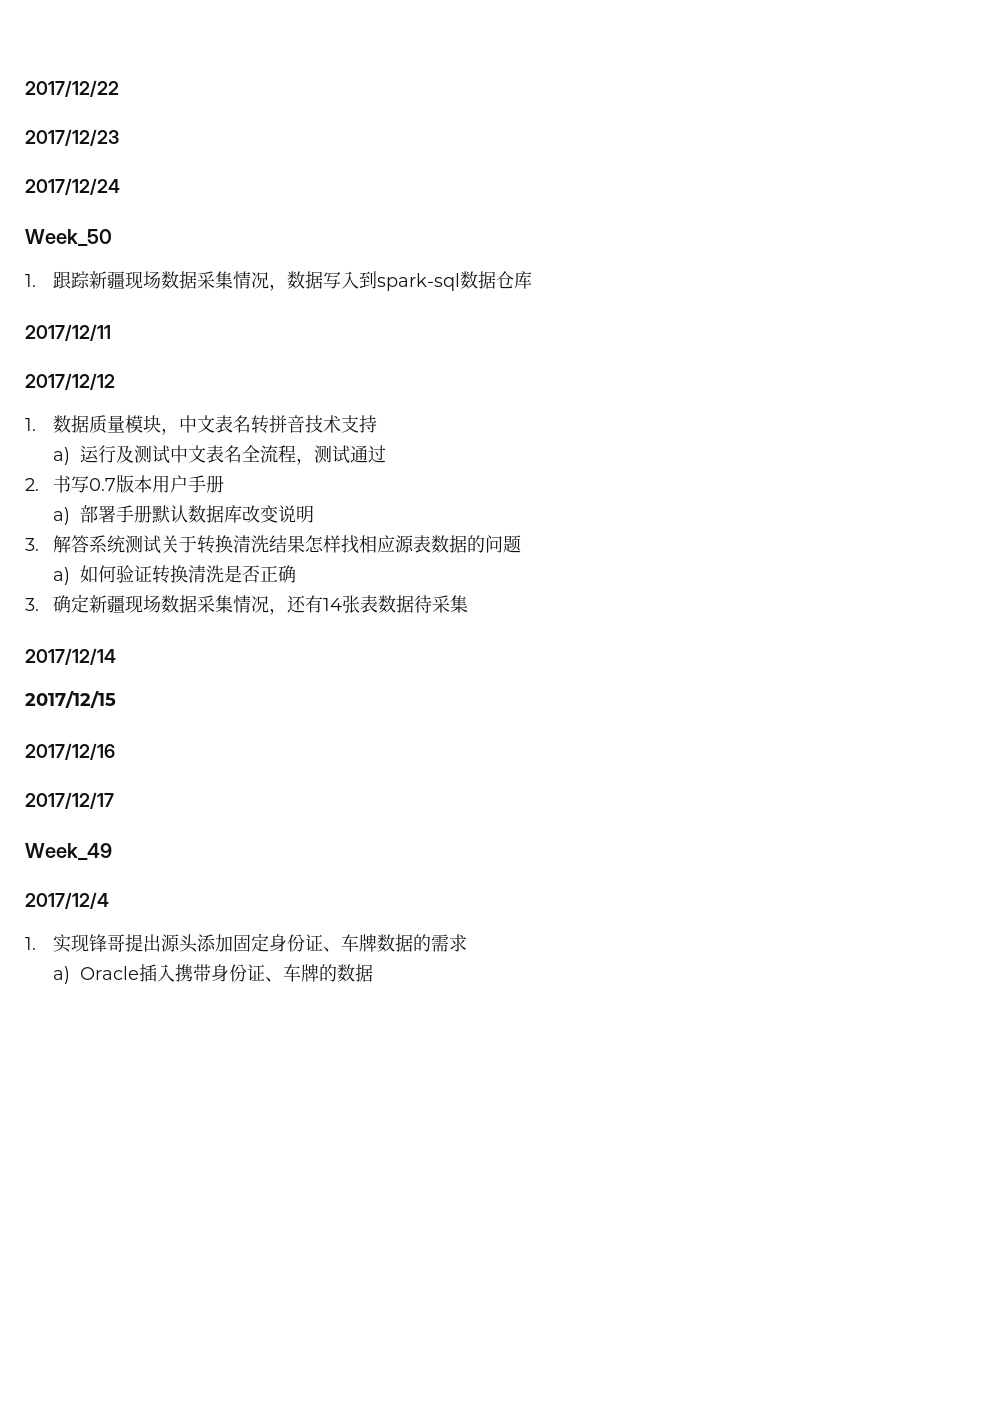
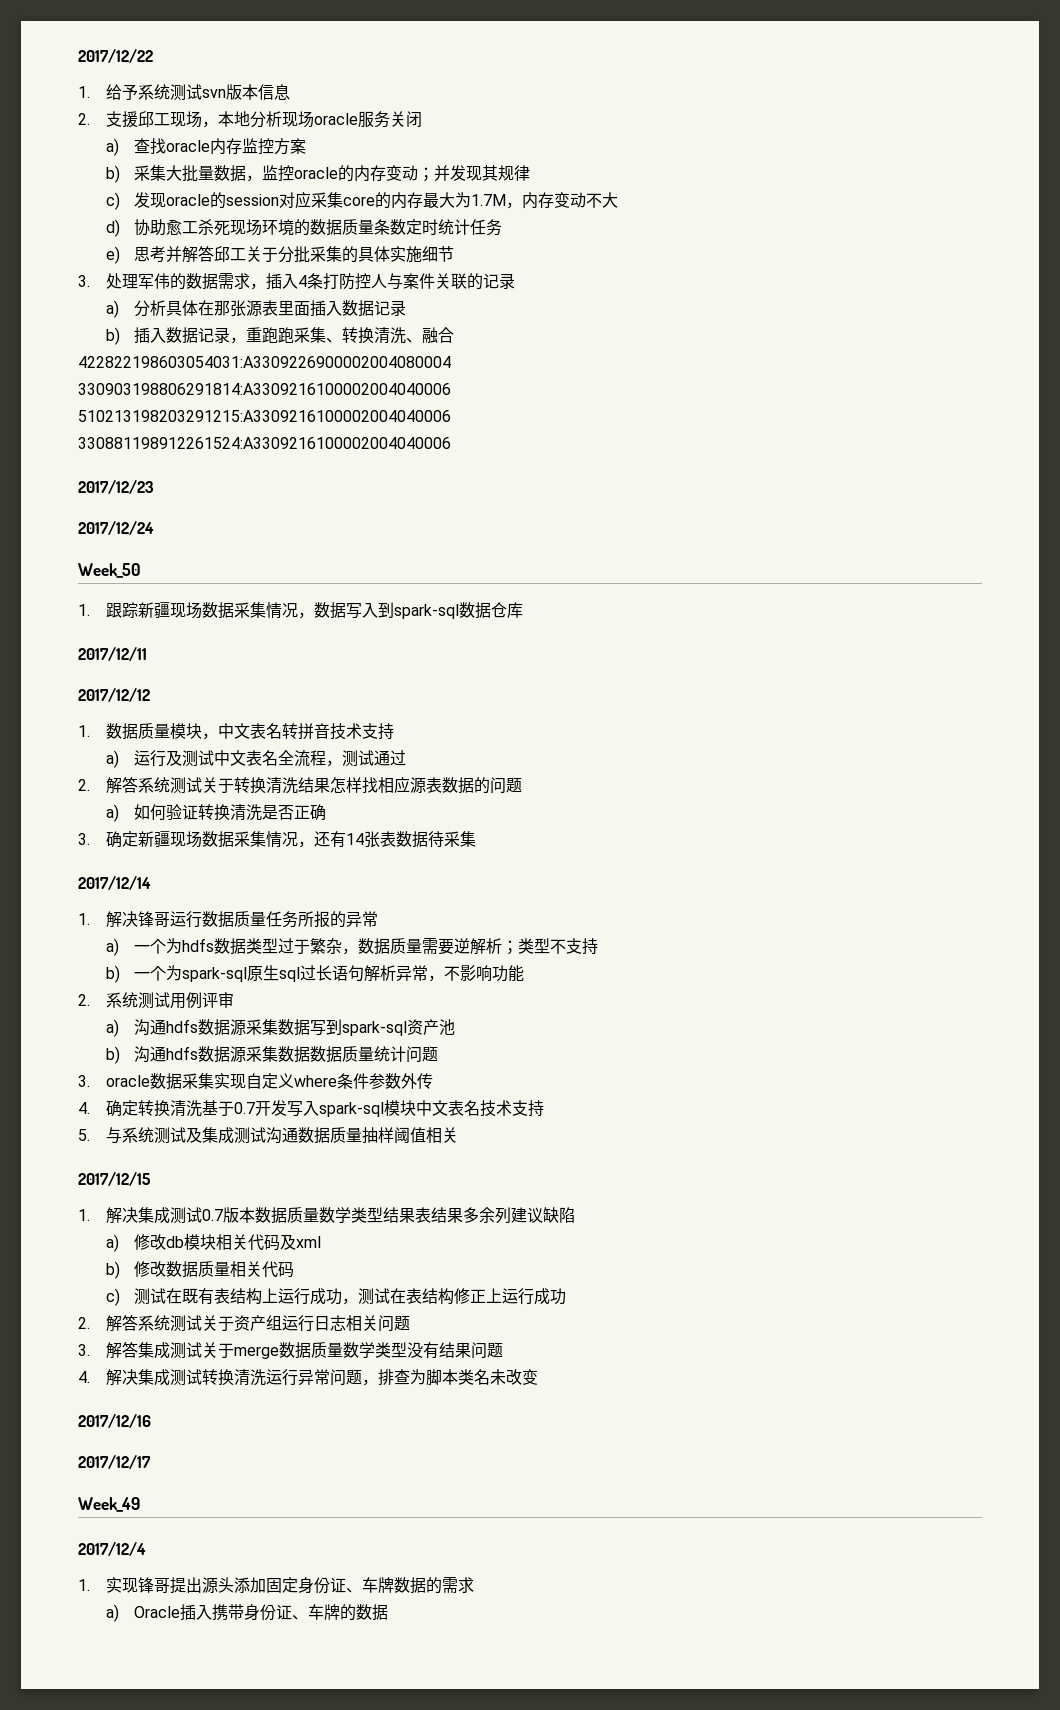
+ 1.给予系统测试svn版本信息
+ 2.支援邱工现场，本地分析现场oracle服务关闭
+ a)查找oracle内存监控方案
+ b)采集大批量数据，监控oracle的内存变动；并发现其规律
+ c)发现oracle的session对应采集core的内存最大为1.7M，内存变动不大
+ d)协助愈工杀死现场环境的数据质量条数定时统计任务
+ e)思考并解答邱工关于分批采集的具体实施细节
+ 3.处理军伟的数据需求，插入4条打防控人与案件关联的记录
+ a)分析具体在那张源表里面插入数据记录
+ b)插入数据记录，重跑跑采集、转换清洗、融合
+ 422822198603054031:A3309226900002004080004
+ 330903198806291814:A3309216100002004040006
+ 510213198203291215:A3309216100002004040006
+ 330881198912261524:A3309216100002004040006
- 2.书写0.7版本用户手册
- a)部署手册默认数据库改变说明
- 3.解答系统测试关于转换清洗结果怎样找相应源表数据的问题
+ 2.解答系统测试关于转换清洗结果怎样找相应源表数据的问题
+ 1.解决锋哥运行数据质量任务所报的异常
+ a)一个为hdfs数据类型过于繁杂，数据质量需要逆解析；类型不支持
+ b)一个为spark-sql原生sql过长语句解析异常，不影响功能
+ 2.系统测试用例评审
+ a)沟通hdfs数据源采集数据写到spark-sql资产池
+ b)沟通hdfs数据源采集数据数据质量统计问题
+ 3. oracle数据采集实现自定义where条件参数外传
+ 4.确定转换清洗基于0.7开发写入spark-sql模块中文表名技术支持
+ 5.与系统测试及集成测试沟通数据质量抽样阈值相关
  2017/12/15
+ 1.解决集成测试0.7版本数据质量数学类型结果表结果多余列建议缺陷
+ a)修改db模块相关代码及xml
+ b)修改数据质量相关代码
+ c)测试在既有表结构上运行成功，测试在表结构修正上运行成功
+ 2.解答系统测试关于资产组运行日志相关问题
+ 3.解答集成测试关于merge数据质量数学类型没有结果问题
+ 4.解决集成测试转换清洗运行异常问题，排查为脚本类名未改变

